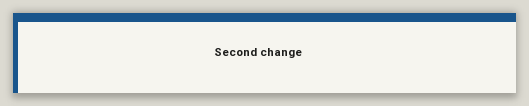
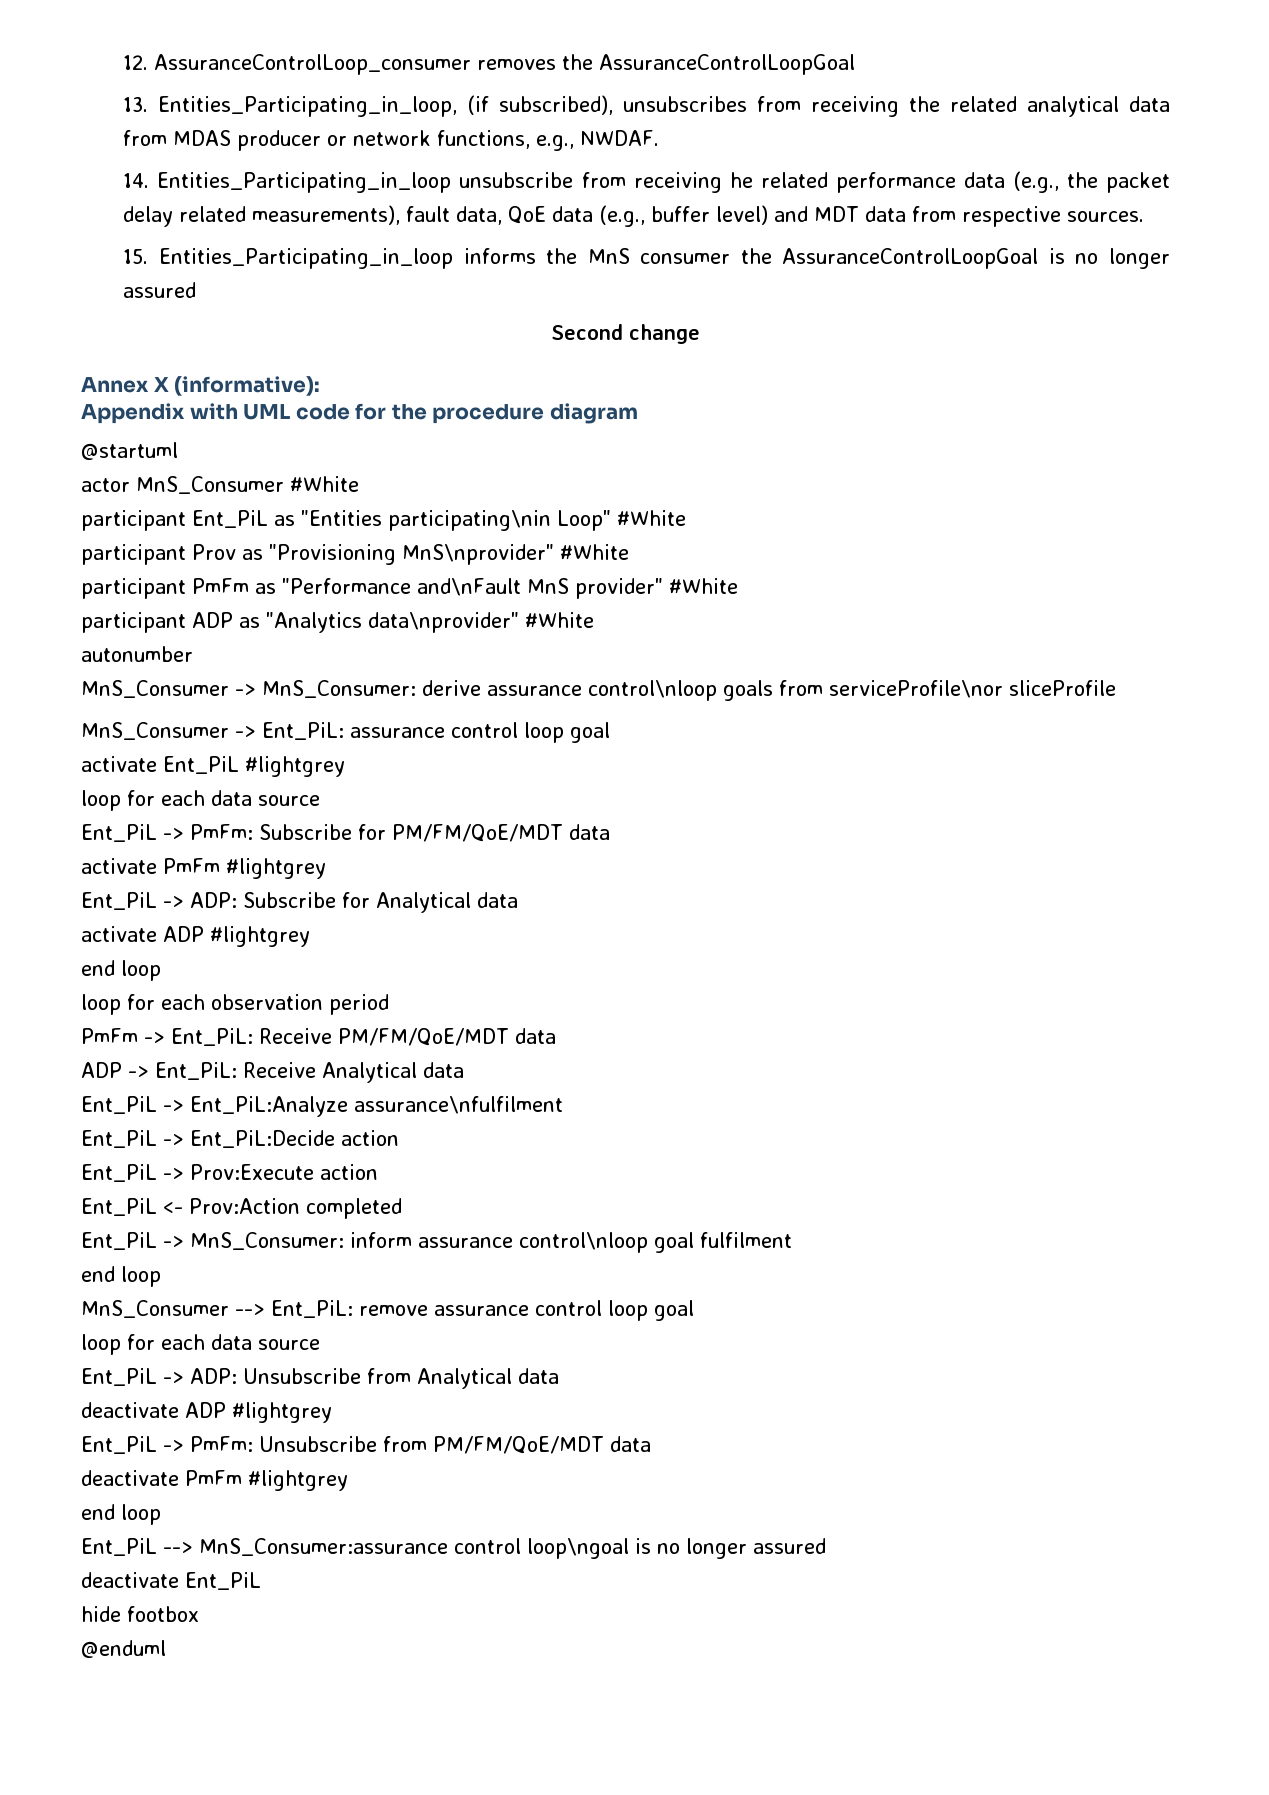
+ 12. AssuranceControlLoop_consumer removes the AssuranceControlLoopGoal
+ 13. Entities_Participating_in_loop, (if subscribed), unsubscribes from receiving the related analytical data from MDAS producer or network functions, e.g., NWDAF.
+ 14. Entities_Participating_in_loop unsubscribe from receiving he related performance data (e.g., the packet delay related measurements), fault data, QoE data (e.g., buffer level) and MDT data from respective sources.
+ 15. Entities_Participating_in_loop informs the MnS consumer the AssuranceControlLoopGoal is no longer assured
  Second change
+ Annex X (informative):
+ Appendix with UML code for the procedure diagram
+ @startuml
+ actor MnS_Consumer #White
+ participant Ent_PiL as "Entities participating\nin Loop" #White
+ participant Prov as "Provisioning MnS\nprovider" #White
+ participant PmFm as "Performance and\nFault MnS provider" #White
+ participant ADP as "Analytics data\nprovider" #White
+ autonumber
+ MnS_Consumer -> MnS_Consumer: derive assurance control\nloop goals from serviceProfile\nor sliceProfile
+ MnS_Consumer -> Ent_PiL: assurance control loop goal
+ activate Ent_PiL #lightgrey
+ loop for each data source
+ Ent_PiL -> PmFm: Subscribe for PM/FM/QoE/MDT data
+ activate PmFm #lightgrey
+ Ent_PiL -> ADP: Subscribe for Analytical data
+ activate ADP #lightgrey
+ end loop
+ loop for each observation period
+ PmFm -> Ent_PiL: Receive PM/FM/QoE/MDT data
+ ADP -> Ent_PiL: Receive Analytical data
+ Ent_PiL -> Ent_PiL:Analyze assurance\nfulfilment
+ Ent_PiL -> Ent_PiL:Decide action
+ Ent_PiL -> Prov:Execute action
+ Ent_PiL <- Prov:Action completed
+ Ent_PiL -> MnS_Consumer: inform assurance control\nloop goal fulfilment
+ end loop
+ MnS_Consumer --> Ent_PiL: remove assurance control loop goal
+ loop for each data source
+ Ent_PiL -> ADP: Unsubscribe from Analytical data
+ deactivate ADP #lightgrey
+ Ent_PiL -> PmFm: Unsubscribe from PM/FM/QoE/MDT data
+ deactivate PmFm #lightgrey
+ end loop
+ Ent_PiL --> MnS_Consumer:assurance control loop\ngoal is no longer assured
+ deactivate Ent_PiL
+ hide footbox
+ @enduml

